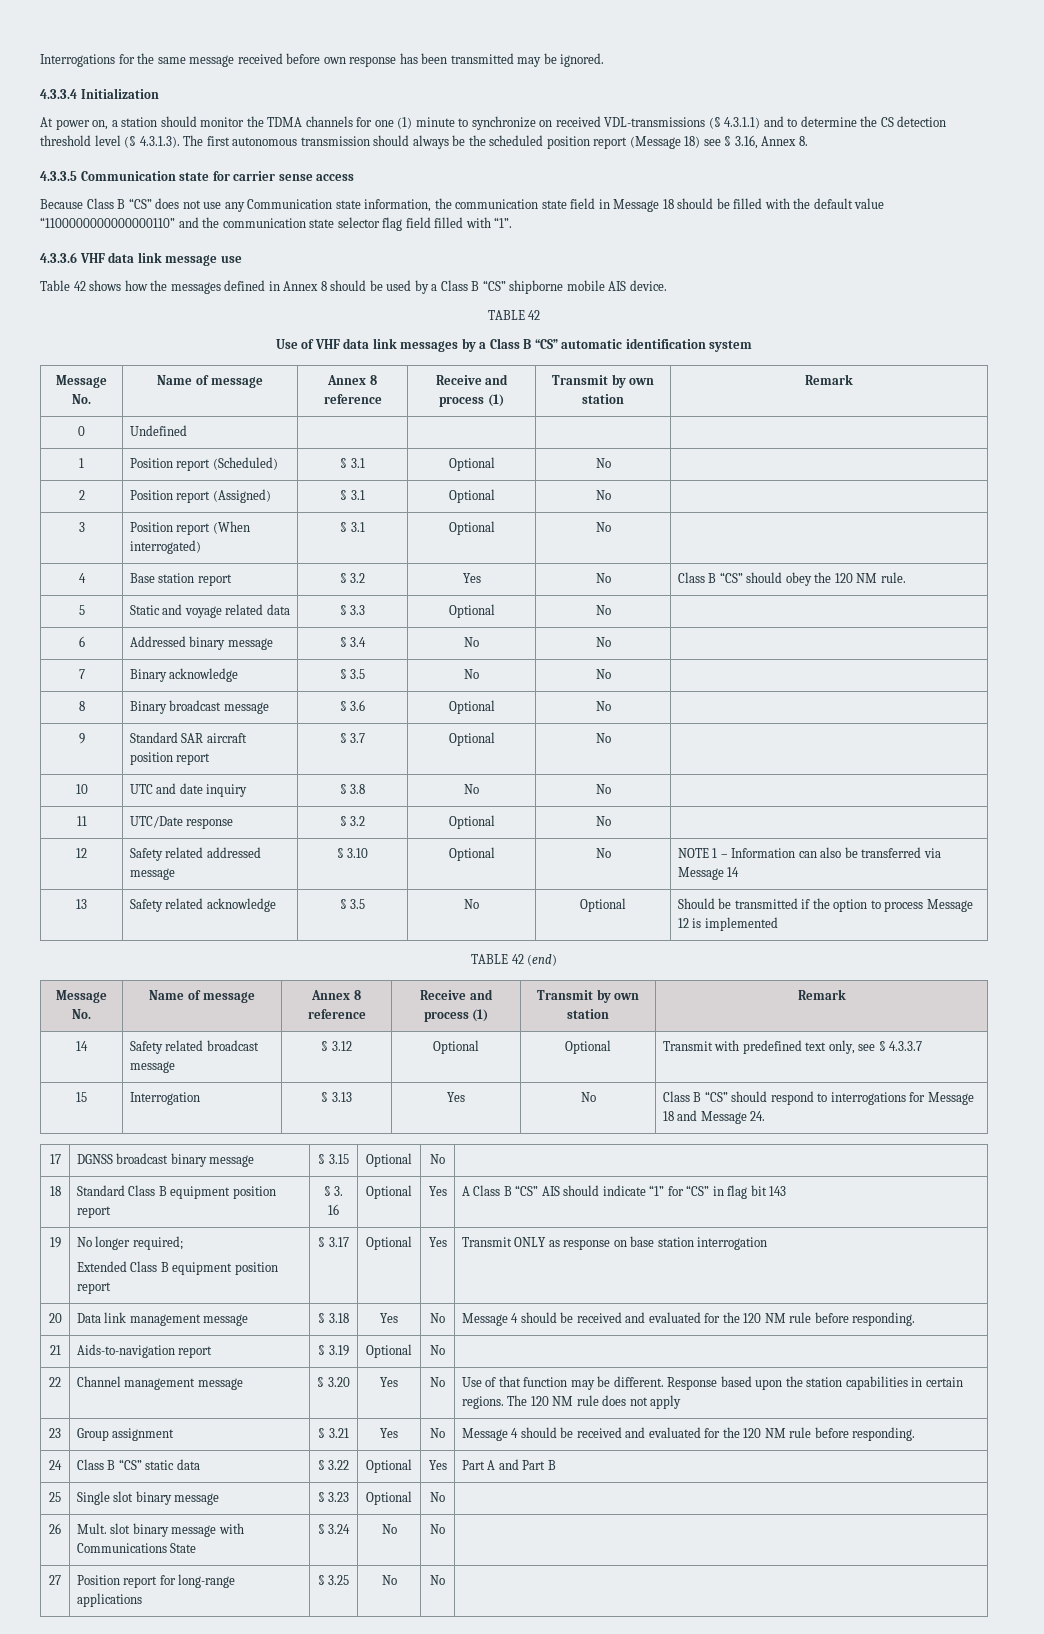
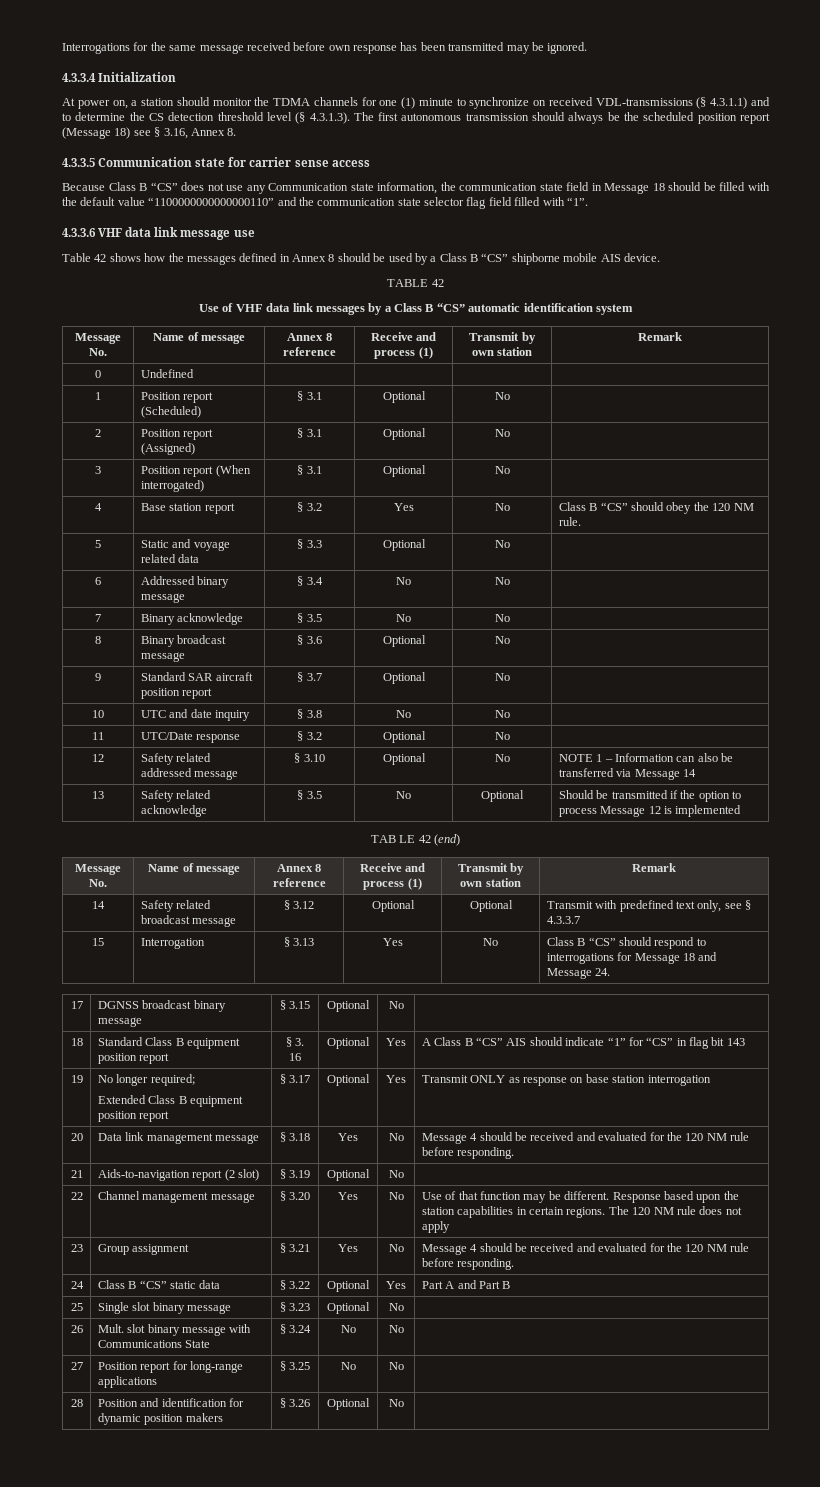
- TABLE 42 (end)
+ TAB LE 42 (end)
- 21 | Aids-to-navigation report | § 3.19 | Optional | No |
+ 21 | Aids-to-navigation report (2 slot) | § 3.19 | Optional | No |
+ 28 | Position and identification for dynamic position makers | § 3.26 | Optional | No |

